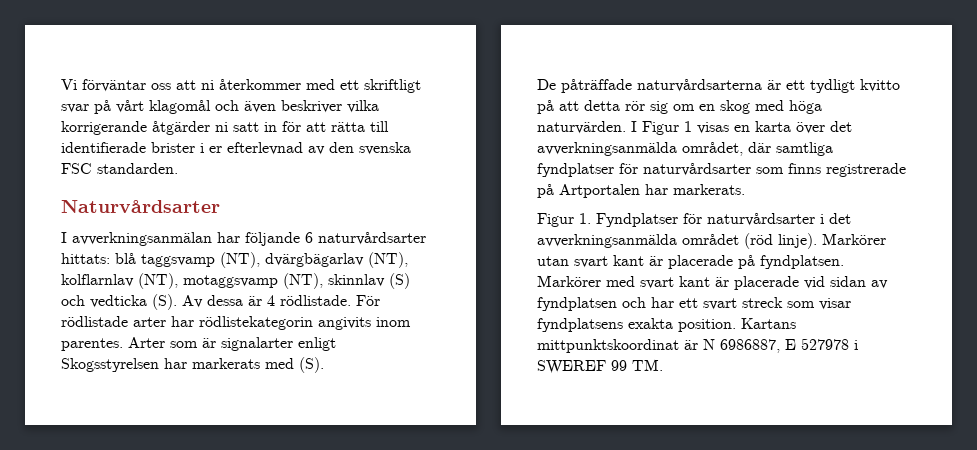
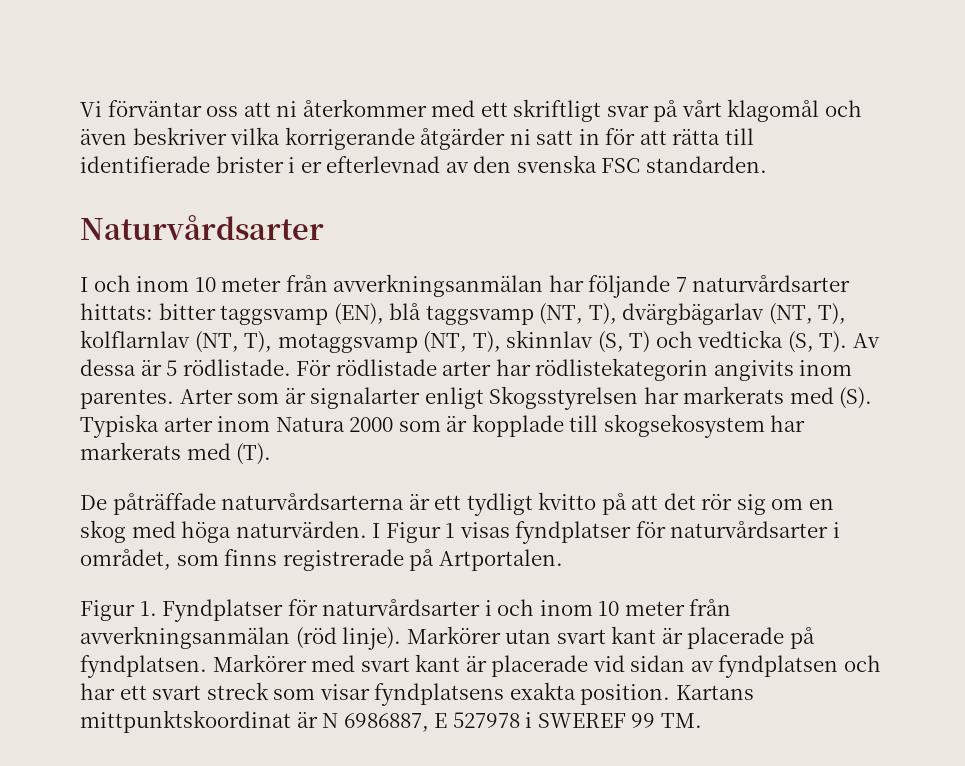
- I avverkningsanmälan har följande 6 naturvårdsarter hittats: blå taggsvamp (NT), dvärgbägarlav (NT), kolflarnlav (NT), motaggsvamp (NT), skinnlav (S) och vedticka (S). Av dessa är 4 rödlistade.
+ I och inom 10 meter från avverkningsanmälan har följande 7 naturvårdsarter hittats: bitter taggsvamp (EN), blå taggsvamp (NT, T), dvärgbägarlav (NT, T), kolflarnlav (NT, T), motaggsvamp (NT, T), skinnlav (S, T) och vedticka (S, T). Av dessa är 5 rödlistade.
- Arter som är signalarter enligt Skogsstyrelsen har markerats med (S).
+ Arter som är signalarter enligt Skogsstyrelsen har markerats med (S). Typiska arter inom Natura 2000 som är kopplade till skogsekosystem har markerats med (T).
- De påträffade naturvårdsarterna är ett tydligt kvitto på att detta rör sig om en skog med höga naturvärden.
+ De påträffade naturvårdsarterna är ett tydligt kvitto på att det rör sig om en skog med höga naturvärden.
- I Figur 1 visas en karta över det avverkningsanmälda området, där samtliga fyndplatser för naturvårdsarter som finns registrerade på Artportalen har markerats.
+ I Figur 1 visas fyndplatser för naturvårdsarter i området, som finns registrerade på Artportalen.
- Figur 1. Fyndplatser för naturvårdsarter i det avverkningsanmälda området (röd linje).
+ Figur 1. Fyndplatser för naturvårdsarter i och inom 10 meter från avverkningsanmälan (röd linje).

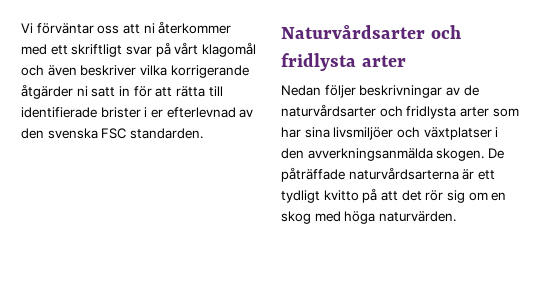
- Naturvårdsarter
- I och inom 10 meter från avverkningsanmälan har följande 7 naturvårdsarter hittats: bitter taggsvamp (EN), blå taggsvamp (NT, T), dvärgbägarlav (NT, T), kolflarnlav (NT, T), motaggsvamp (NT, T), skinnlav (S, T) och vedticka (S, T). Av dessa är 5 rödlistade. För rödlistade arter har rödlistekategorin angivits inom parentes. Arter som är signalarter enligt Skogsstyrelsen har markerats med (S). Typiska arter inom Natura 2000 som är kopplade till skogsekosystem har markerats med (T).
- De påträffade naturvårdsarterna är ett tydligt kvitto på att det rör sig om en skog med höga naturvärden. I Figur 1 visas fyndplatser för naturvårdsarter i området, som finns registrerade på Artportalen.
- Figur 1. Fyndplatser för naturvårdsarter i och inom 10 meter från avverkningsanmälan (röd linje). Markörer utan svart kant är placerade på fyndplatsen. Markörer med svart kant är placerade vid sidan av fyndplatsen och har ett svart streck som visar fyndplatsens exakta position. Kartans mittpunktskoordinat är N 6986887, E 527978 i SWEREF 99 TM.
+ Naturvårdsarter och fridlysta arter
+ Nedan följer beskrivningar av de naturvårdsarter och fridlysta arter som har sina livsmiljöer och växtplatser i den avverkningsanmälda skogen. De påträffade naturvårdsarterna är ett tydligt kvitto på att det rör sig om en skog med höga naturvärden.

